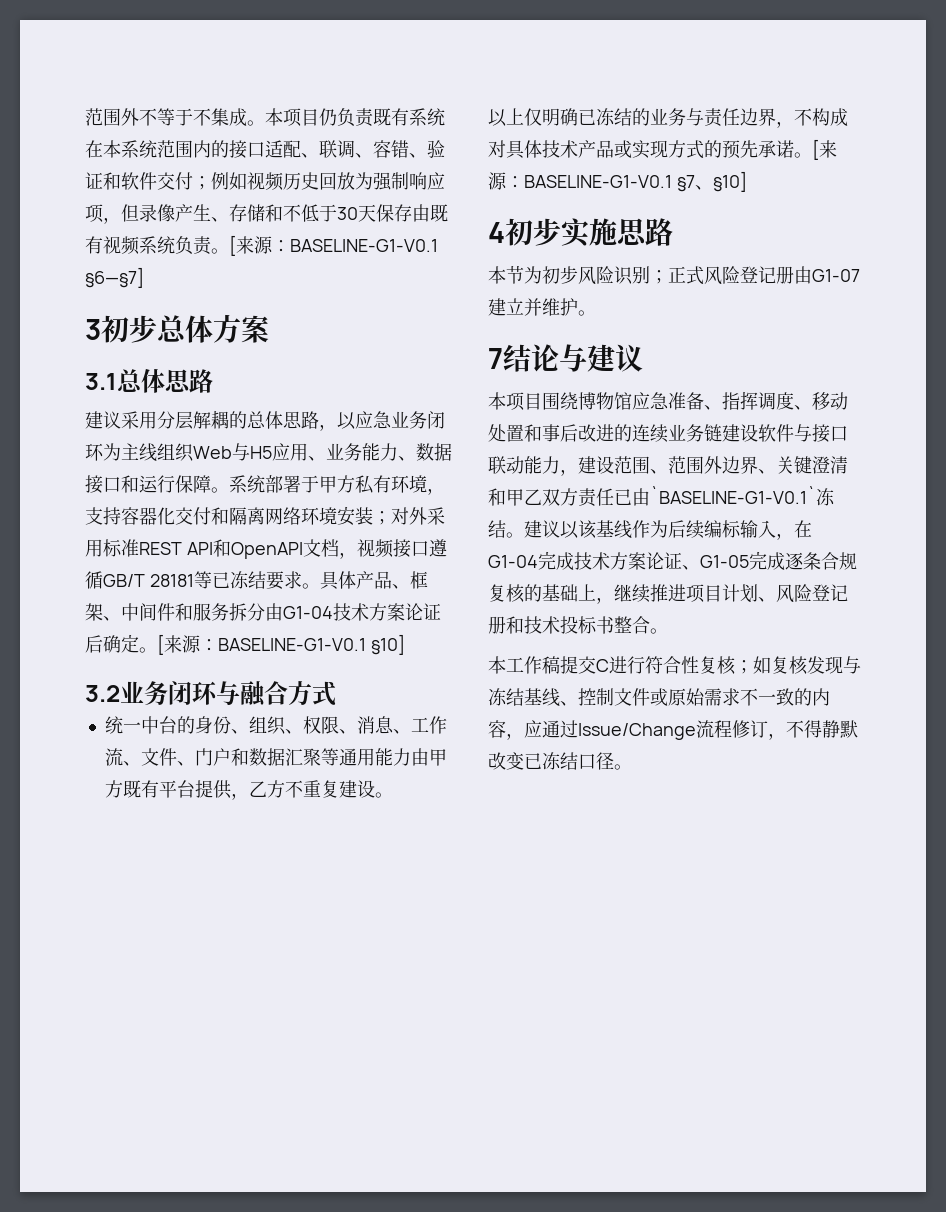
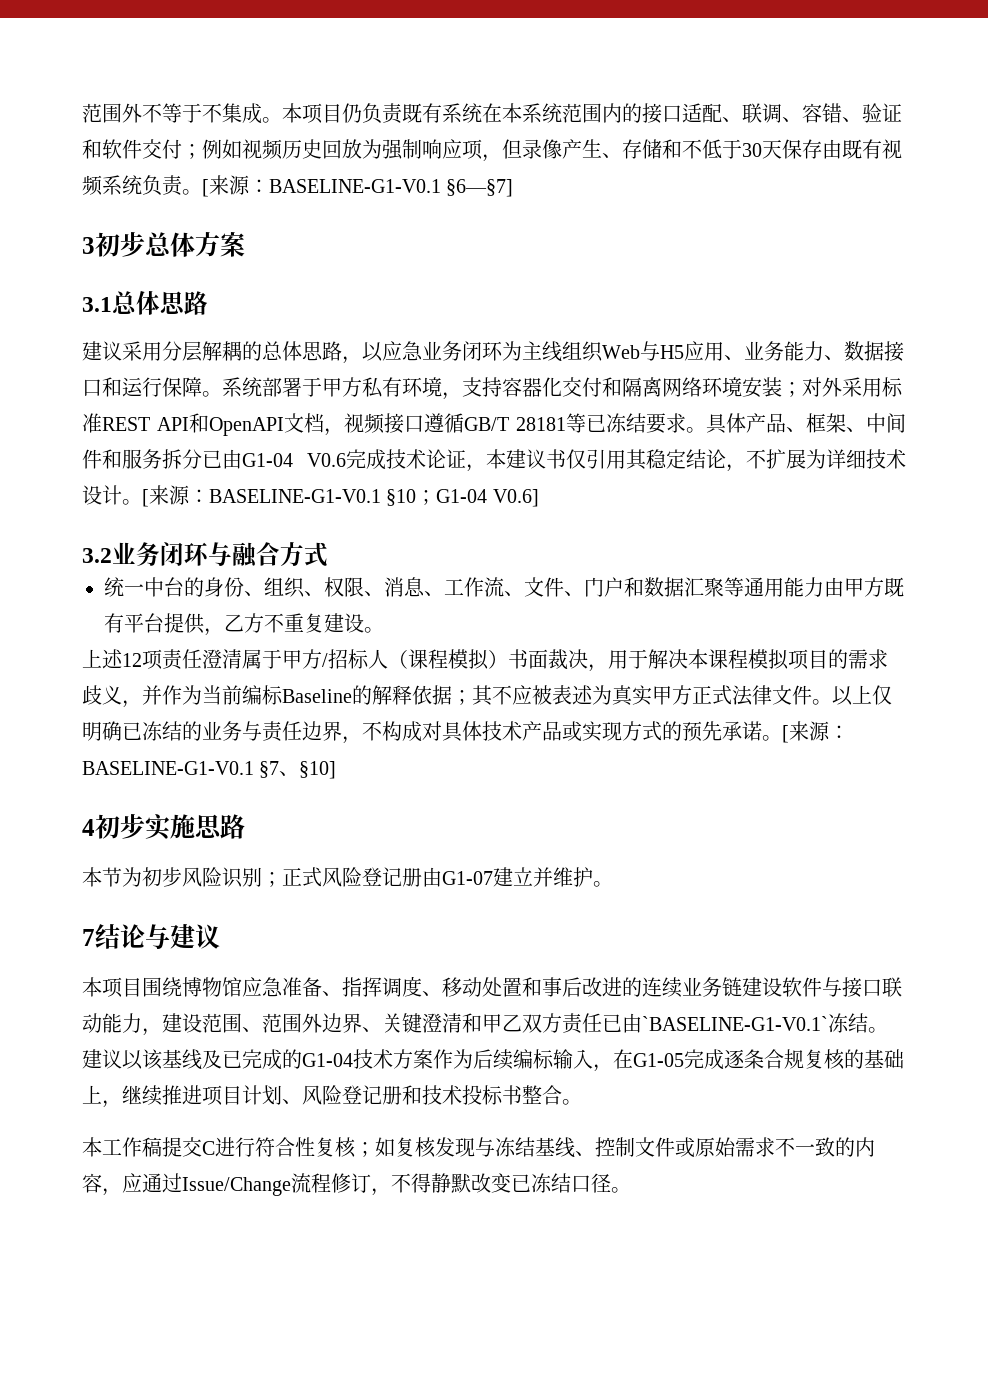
- 具体产品、框架、中间件和服务拆分由G1-04技术方案论证后确定。[来源：BASELINE-G1-V0.1 §10]
+ 具体产品、框架、中间件和服务拆分已由G1-04 V0.6完成技术论证，本建议书仅引用其稳定结论，不扩展为详细技术设计。[来源：BASELINE-G1-V0.1 §10；G1-04 V0.6]
+ 上述12项责任澄清属于甲方/招标人（课程模拟）书面裁决，用于解决本课程模拟项目的需求歧义，并作为当前编标Baseline的解释依据；其不应被表述为真实甲方正式法律文件。
- 建议以该基线作为后续编标输入，在G1-04完成技术方案论证、G1-05完成逐条合规复核的基础上，继续推进项目计划、风险登记册和技术投标书整合。
+ 建议以该基线及已完成的G1-04技术方案作为后续编标输入，在G1-05完成逐条合规复核的基础上，继续推进项目计划、风险登记册和技术投标书整合。

